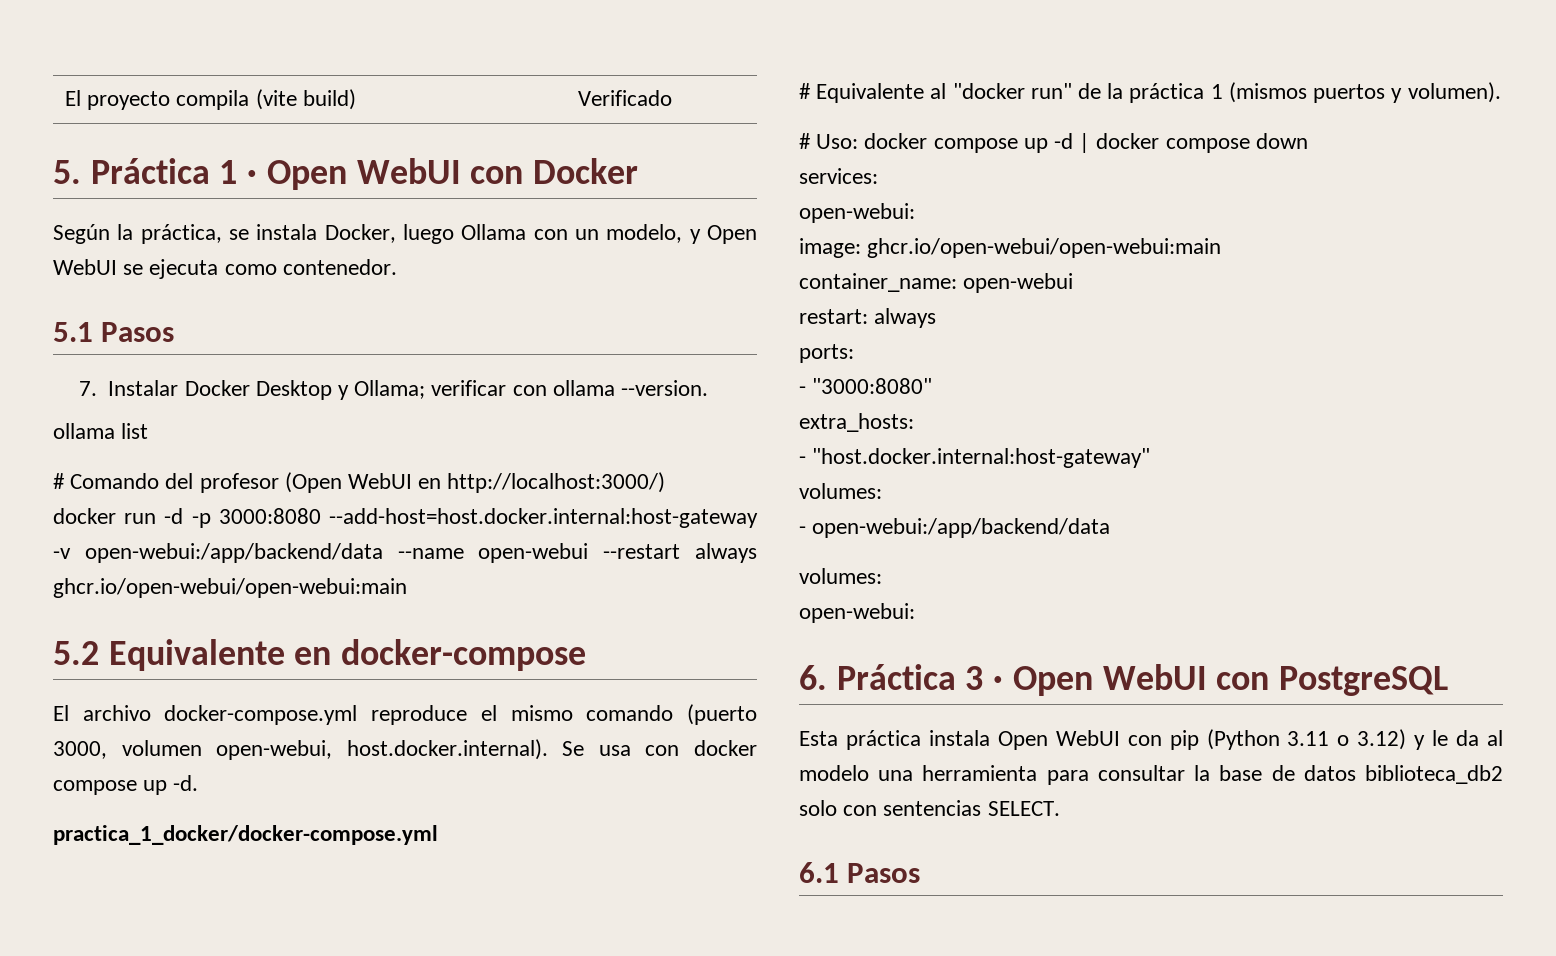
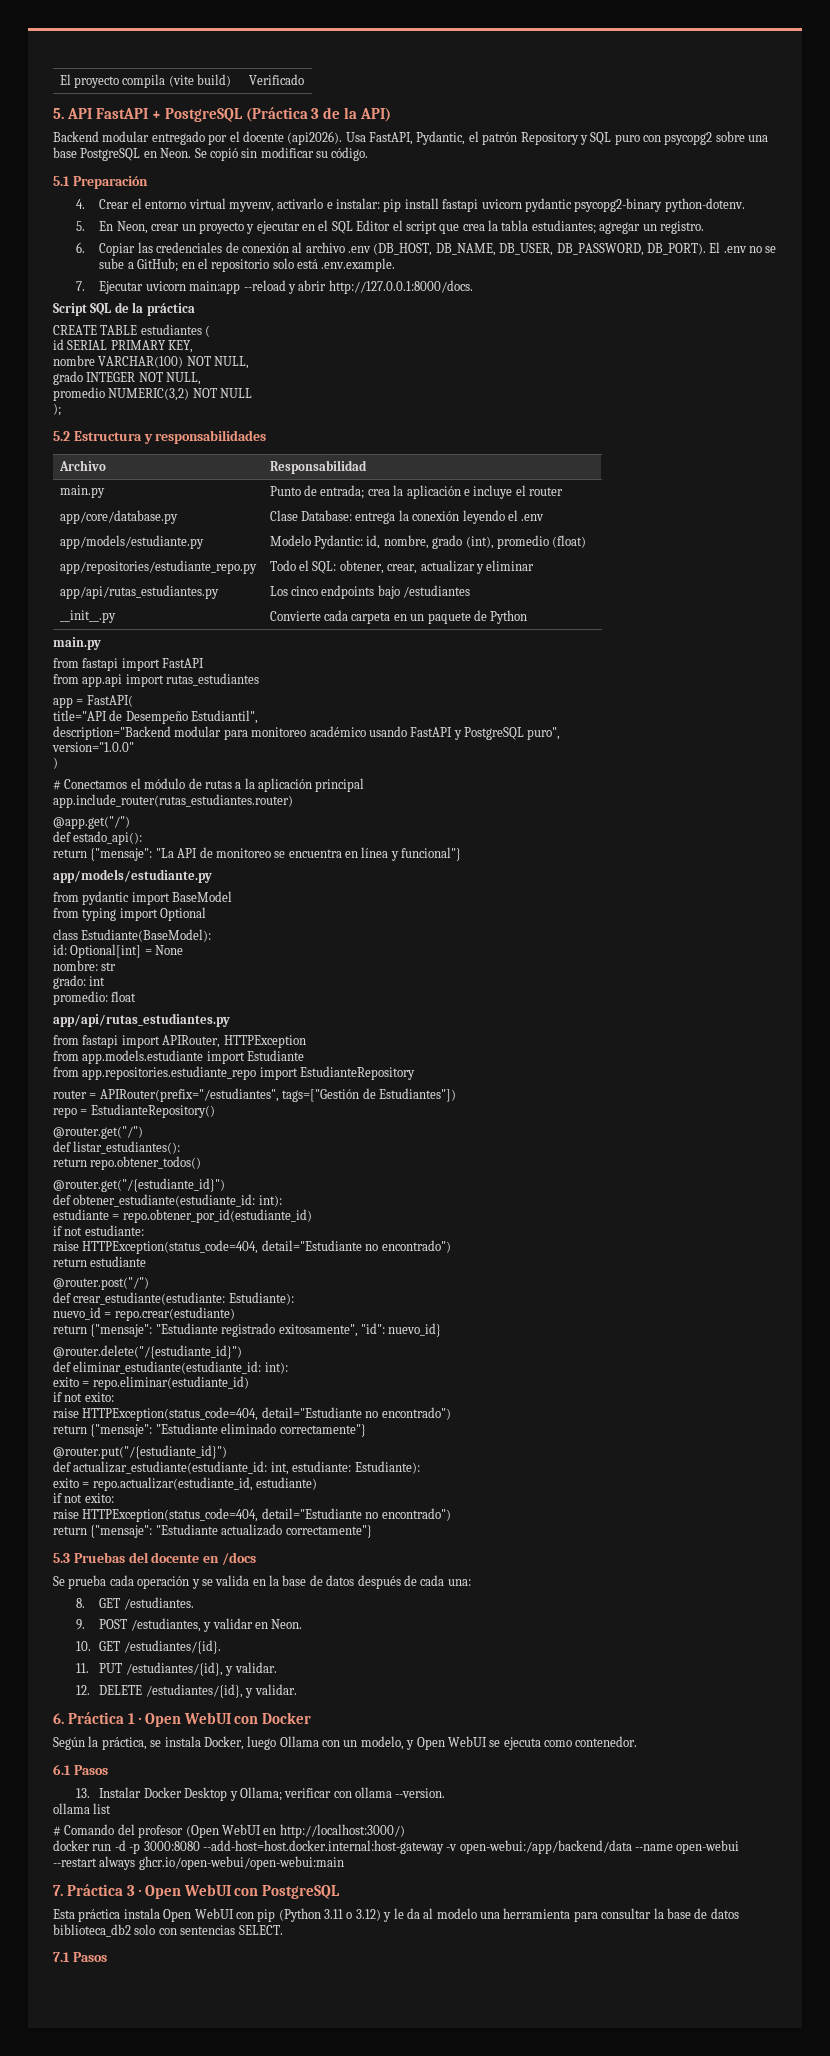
- 5. Práctica 1 · Open WebUI con Docker
+ 5. API FastAPI + PostgreSQL (Práctica 3 de la API)
+ Backend modular entregado por el docente (api2026). Usa FastAPI, Pydantic, el patrón Repository y SQL puro con psycopg2 sobre una base PostgreSQL en Neon. Se copió sin modificar su código.
+ 5.1 Preparación
+ 4. Crear el entorno virtual myvenv, activarlo e instalar: pip install fastapi uvicorn pydantic psycopg2-binary python-dotenv.
+ 5. En Neon, crear un proyecto y ejecutar en el SQL Editor el script que crea la tabla estudiantes; agregar un registro.
+ 6. Copiar las credenciales de conexión al archivo .env (DB_HOST, DB_NAME, DB_USER, DB_PASSWORD, DB_PORT). El .env no se sube a GitHub; en el repositorio solo está .env.example.
+ 7. Ejecutar uvicorn main:app --reload y abrir http://127.0.0.1:8000/docs.
+ Script SQL de la práctica
+ CREATE TABLE estudiantes (
+ id SERIAL PRIMARY KEY,
+ nombre VARCHAR(100) NOT NULL,
+ grado INTEGER NOT NULL,
+ promedio NUMERIC(3,2) NOT NULL
+ );
+ 5.2 Estructura y responsabilidades
+ Archivo | Responsabilidad
+ main.py | Punto de entrada; crea la aplicación e incluye el router
+ app/core/database.py | Clase Database: entrega la conexión leyendo el .env
+ app/models/estudiante.py | Modelo Pydantic: id, nombre, grado (int), promedio (float)
+ app/repositories/estudiante_repo.py | Todo el SQL: obtener, crear, actualizar y eliminar
+ app/api/rutas_estudiantes.py | Los cinco endpoints bajo /estudiantes
+ __init__.py | Convierte cada carpeta en un paquete de Python
+ main.py
+ from fastapi import FastAPI
+ from app.api import rutas_estudiantes
+ app = FastAPI(
+ title="API de Desempeño Estudiantil",
+ description="Backend modular para monitoreo académico usando FastAPI y PostgreSQL puro",
+ version="1.0.0"
+ )
+ # Conectamos el módulo de rutas a la aplicación principal
+ app.include_router(rutas_estudiantes.router)
+ @app.get("/")
+ def estado_api():
+ return {"mensaje": "La API de monitoreo se encuentra en línea y funcional"}
+ app/models/estudiante.py
+ from pydantic import BaseModel
+ from typing import Optional
+ class Estudiante(BaseModel):
+ id: Optional[int] = None
+ nombre: str
+ grado: int
+ promedio: float
+ app/api/rutas_estudiantes.py
+ from fastapi import APIRouter, HTTPException
+ from app.models.estudiante import Estudiante
+ from app.repositories.estudiante_repo import EstudianteRepository
+ router = APIRouter(prefix="/estudiantes", tags=["Gestión de Estudiantes"])
+ repo = EstudianteRepository()
+ @router.get("/")
+ def listar_estudiantes():
+ return repo.obtener_todos()
+ @router.get("/{estudiante_id}")
+ def obtener_estudiante(estudiante_id: int):
+ estudiante = repo.obtener_por_id(estudiante_id)
+ if not estudiante:
+ raise HTTPException(status_code=404, detail="Estudiante no encontrado")
+ return estudiante
+ @router.post("/")
+ def crear_estudiante(estudiante: Estudiante):
+ nuevo_id = repo.crear(estudiante)
+ return {"mensaje": "Estudiante registrado exitosamente", "id": nuevo_id}
+ @router.delete("/{estudiante_id}")
+ def eliminar_estudiante(estudiante_id: int):
+ exito = repo.eliminar(estudiante_id)
+ if not exito:
+ raise HTTPException(status_code=404, detail="Estudiante no encontrado")
+ return {"mensaje": "Estudiante eliminado correctamente"}
+ @router.put("/{estudiante_id}")
+ def actualizar_estudiante(estudiante_id: int, estudiante: Estudiante):
+ exito = repo.actualizar(estudiante_id, estudiante)
+ if not exito:
+ raise HTTPException(status_code=404, detail="Estudiante no encontrado")
+ return {"mensaje": "Estudiante actualizado correctamente"}
+ 5.3 Pruebas del docente en /docs
+ Se prueba cada operación y se valida en la base de datos después de cada una:
+ 8. GET /estudiantes.
+ 9. POST /estudiantes, y validar en Neon.
+ 10. GET /estudiantes/{id}.
+ 11. PUT /estudiantes/{id}, y validar.
+ 12. DELETE /estudiantes/{id}, y validar.
+ 6. Práctica 1 · Open WebUI con Docker
- 5.1 Pasos
+ 6.1 Pasos
- 7. Instalar Docker Desktop y Ollama; verificar con ollama --version.
+ 13. Instalar Docker Desktop y Ollama; verificar con ollama --version.
- 5.2 Equivalente en docker-compose
- El archivo docker-compose.yml reproduce el mismo comando (puerto 3000, volumen open-webui, host.docker.internal). Se usa con docker compose up -d.
- practica_1_docker/docker-compose.yml
- # Equivalente al "docker run" de la práctica 1 (mismos puertos y volumen).
- # Uso: docker compose up -d | docker compose down
- services:
- open-webui:
- image: ghcr.io/open-webui/open-webui:main
- container_name: open-webui
- restart: always
- ports:
- - "3000:8080"
- extra_hosts:
- - "host.docker.internal:host-gateway"
- volumes:
- - open-webui:/app/backend/data
- volumes:
- open-webui:
- 6. Práctica 3 · Open WebUI con PostgreSQL
+ 7. Práctica 3 · Open WebUI con PostgreSQL
- 6.1 Pasos
+ 7.1 Pasos

